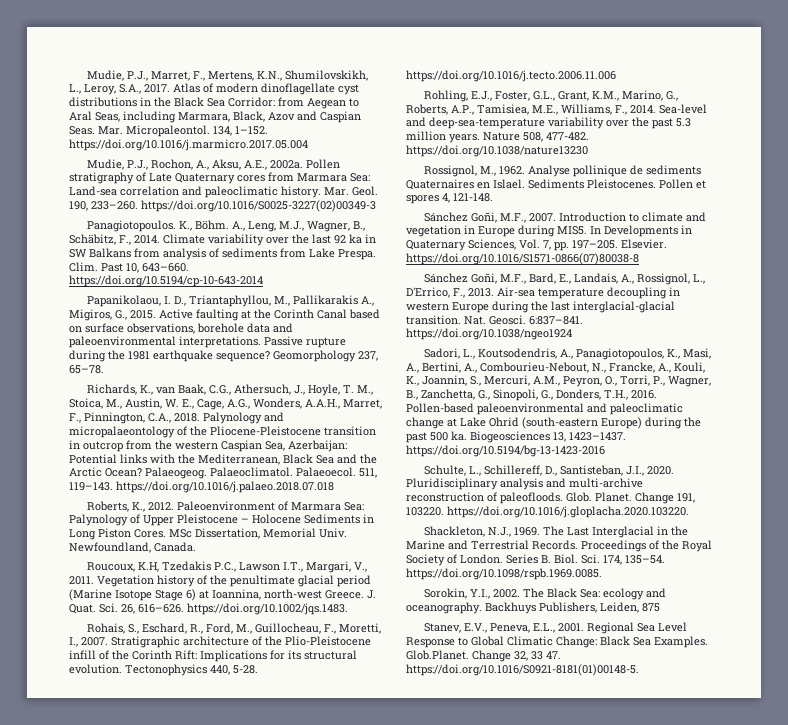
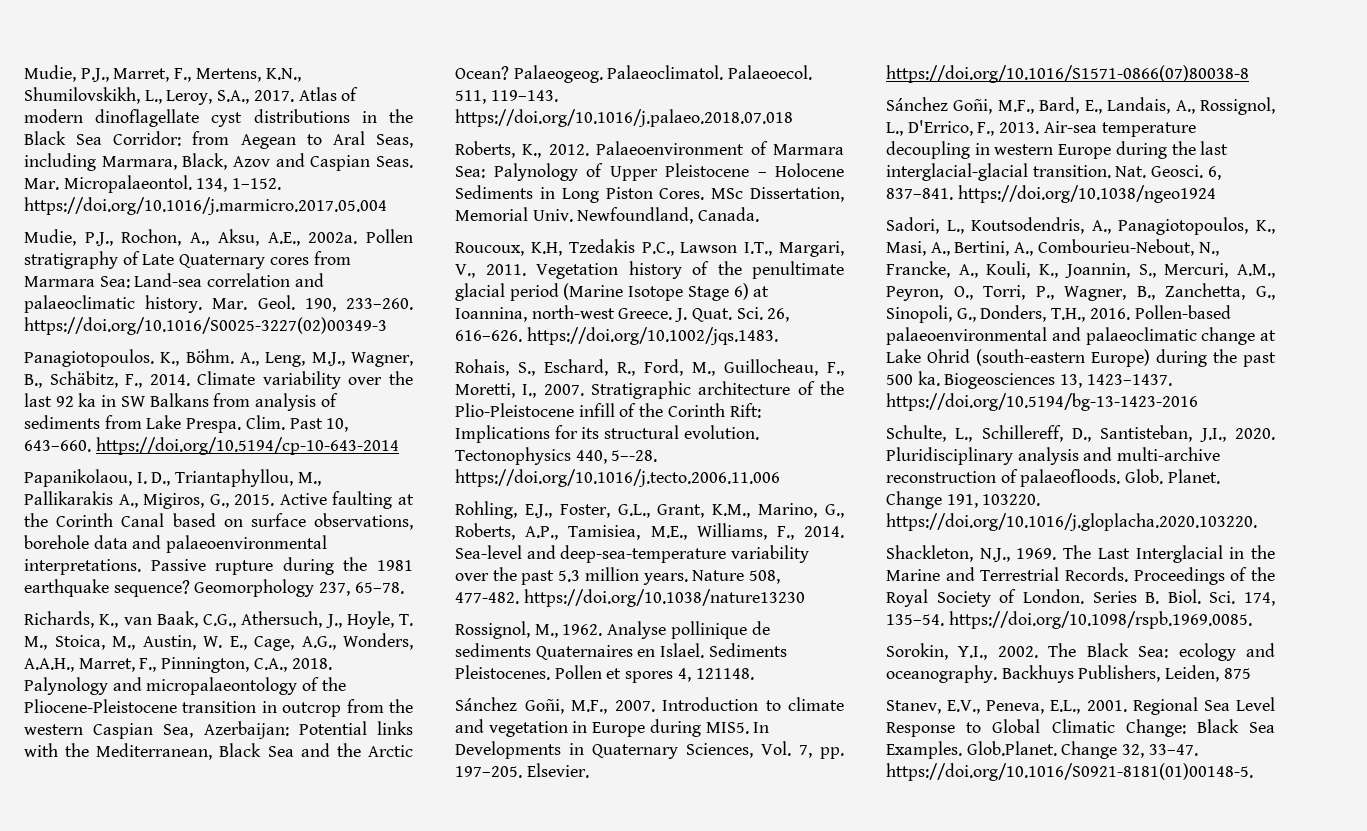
- Mar. Micropaleontol.
+ Mar. Micropalaeontol.
- Pollen stratigraphy of Late Quaternary cores from Marmara Sea: Land-sea correlation and paleoclimatic history.
+ Pollen stratigraphy of Late Quaternary cores from Marmara Sea: Land-sea correlation and palaeoclimatic history.
- Active faulting at the Corinth Canal based on surface observations, borehole data and paleoenvironmental interpretations.
+ Active faulting at the Corinth Canal based on surface observations, borehole data and palaeoenvironmental interpretations.
- Paleoenvironment of Marmara Sea: Palynology of Upper Pleistocene – Holocene Sediments in Long Piston Cores.
+ Palaeoenvironment of Marmara Sea: Palynology of Upper Pleistocene – Holocene Sediments in Long Piston Cores.
- Tectonophysics 440, 5-28. https://doi.org/10.1016/j.tecto.2006.11.006
+ Tectonophysics 440, 5–-28. https://doi.org/10.1016/j.tecto.2006.11.006
- Pollen et spores 4, 121-148.
+ Pollen et spores 4, 121148.
- 6:837–841. https://doi.org/10.1038/ngeo1924
+ 6, 837–841. https://doi.org/10.1038/ngeo1924
- Pollen-based paleoenvironmental and paleoclimatic change at Lake Ohrid (south-eastern Europe) during the past 500 ka.
+ Pollen-based palaeoenvironmental and palaeoclimatic change at Lake Ohrid (south-eastern Europe) during the past 500 ka.
- Pluridisciplinary analysis and multi-archive reconstruction of paleofloods.
+ Pluridisciplinary analysis and multi-archive reconstruction of palaeofloods.
- Glob.Planet. Change 32, 33 47. https://doi.org/10.1016/S0921-8181(01)00148-5.
+ Glob.Planet. Change 32, 33–47. https://doi.org/10.1016/S0921-8181(01)00148-5.

